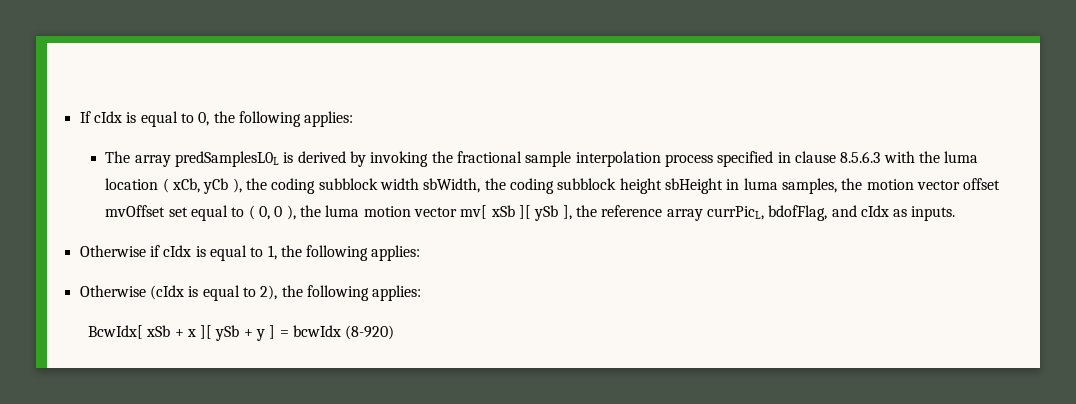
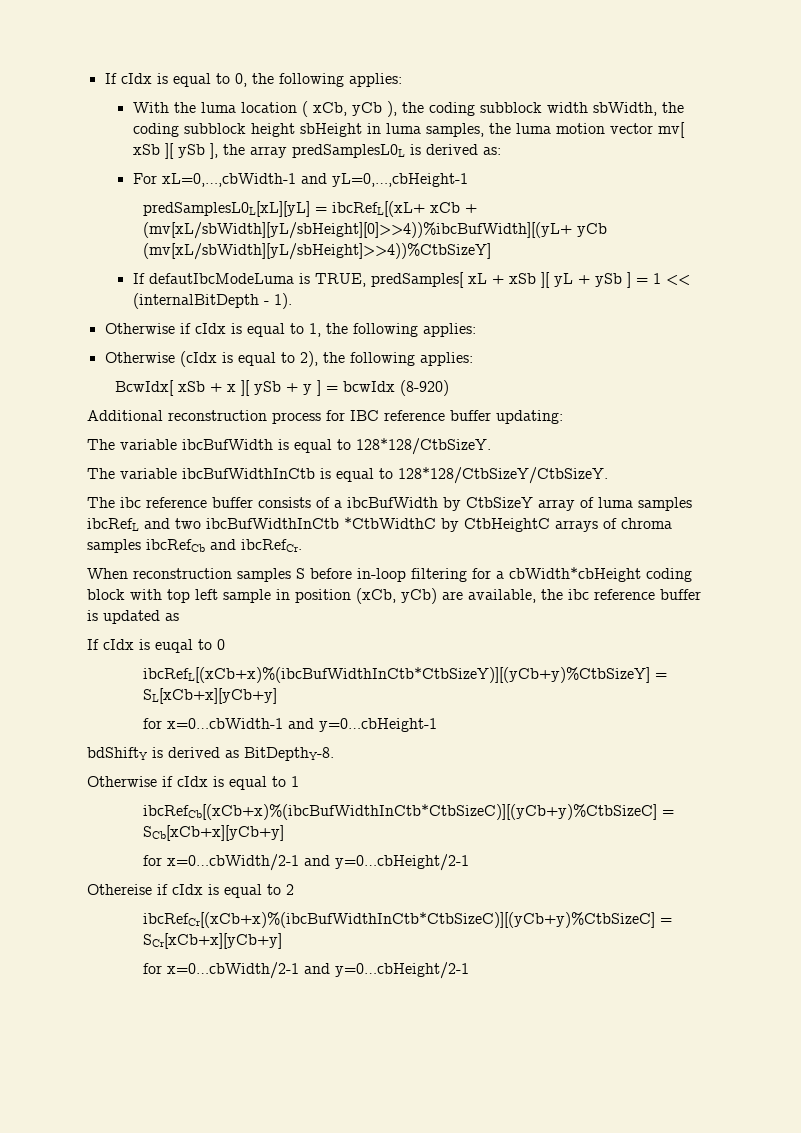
- The array predSamplesL0L is derived by invoking the fractional sample interpolation process specified in clause 8.5.6.3 with the luma location ( xCb, yCb ), the coding subblock width sbWidth, the coding subblock height sbHeight in luma samples, the motion vector offset mvOffset set equal to ( 0, 0 ), the luma motion vector mv[ xSb ][ ySb ], the reference array currPicL, bdofFlag, and cIdx as inputs.
+ With the luma location ( xCb, yCb ), the coding subblock width sbWidth, the coding subblock height sbHeight in luma samples, the luma motion vector mv[ xSb ][ ySb ], the array predSamplesL0L is derived as:
+ For xL=0,…,cbWidth-1 and yL=0,…,cbHeight-1
+ predSamplesL0L[xL][yL] = ibcRefL[(xL+ xCb + (mv[xL/sbWidth][yL/sbHeight][0]>>4))%ibcBufWidth][(yL+ yCb (mv[xL/sbWidth][yL/sbHeight]>>4))%CtbSizeY]
+ If defautIbcModeLuma is TRUE, predSamples[ xL + xSb ][ yL + ySb ] = 1 << (internalBitDepth - 1).
+ Additional reconstruction process for IBC reference buffer updating:
+ The variable ibcBufWidth is equal to 128*128/CtbSizeY.
+ The variable ibcBufWidthInCtb is equal to 128*128/CtbSizeY/CtbSizeY.
+ The ibc reference buffer consists of a ibcBufWidth by CtbSizeY array of luma samples ibcRefL and two ibcBufWidthInCtb *CtbWidthC by CtbHeightC arrays of chroma samples ibcRefCb and ibcRefCr.
+ When reconstruction samples S before in-loop filtering for a cbWidth*cbHeight coding block with top left sample in position (xCb, yCb) are available, the ibc reference buffer is updated as
+ If cIdx is euqal to 0
+ ibcRefL[(xCb+x)%(ibcBufWidthInCtb*CtbSizeY)][(yCb+y)%CtbSizeY] = SL[xCb+x][yCb+y]
+ for x=0…cbWidth-1 and y=0…cbHeight-1
+ bdShiftY is derived as BitDepthY-8.
+ Otherwise if cIdx is equal to 1
+ ibcRefCb[(xCb+x)%(ibcBufWidthInCtb*CtbSizeC)][(yCb+y)%CtbSizeC] = SCb[xCb+x][yCb+y]
+ for x=0…cbWidth/2-1 and y=0…cbHeight/2-1
+ Othereise if cIdx is equal to 2
+ ibcRefCr[(xCb+x)%(ibcBufWidthInCtb*CtbSizeC)][(yCb+y)%CtbSizeC] = SCr[xCb+x][yCb+y]
+ for x=0…cbWidth/2-1 and y=0…cbHeight/2-1

